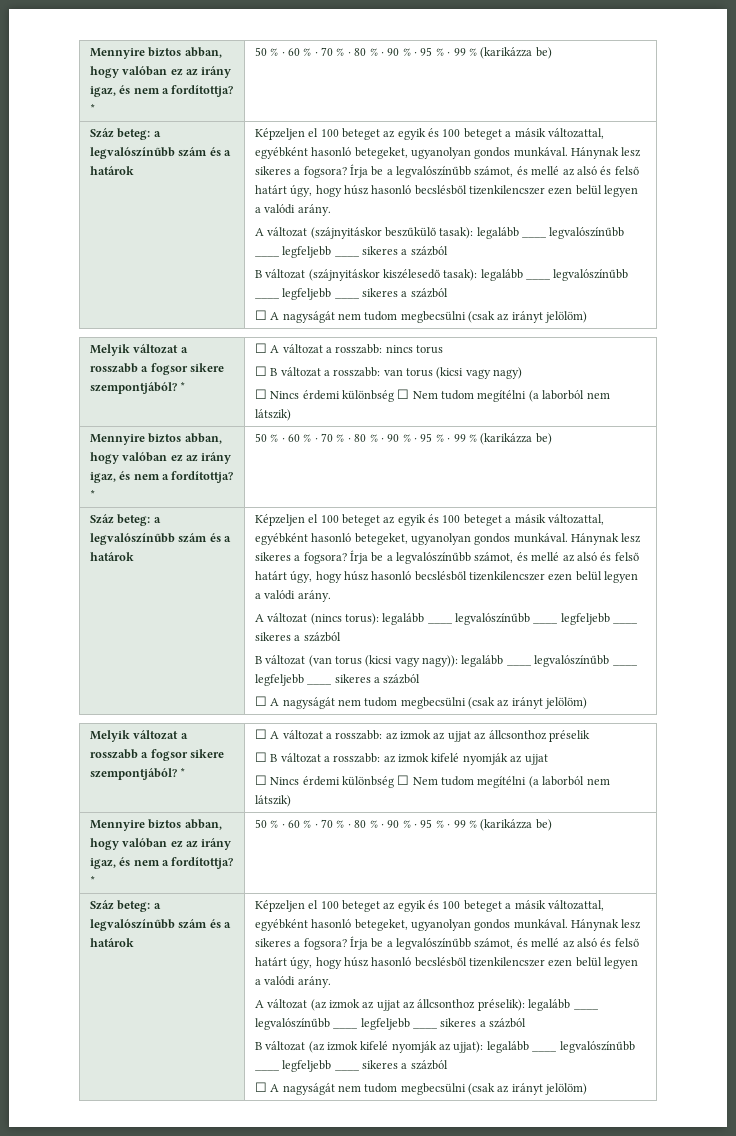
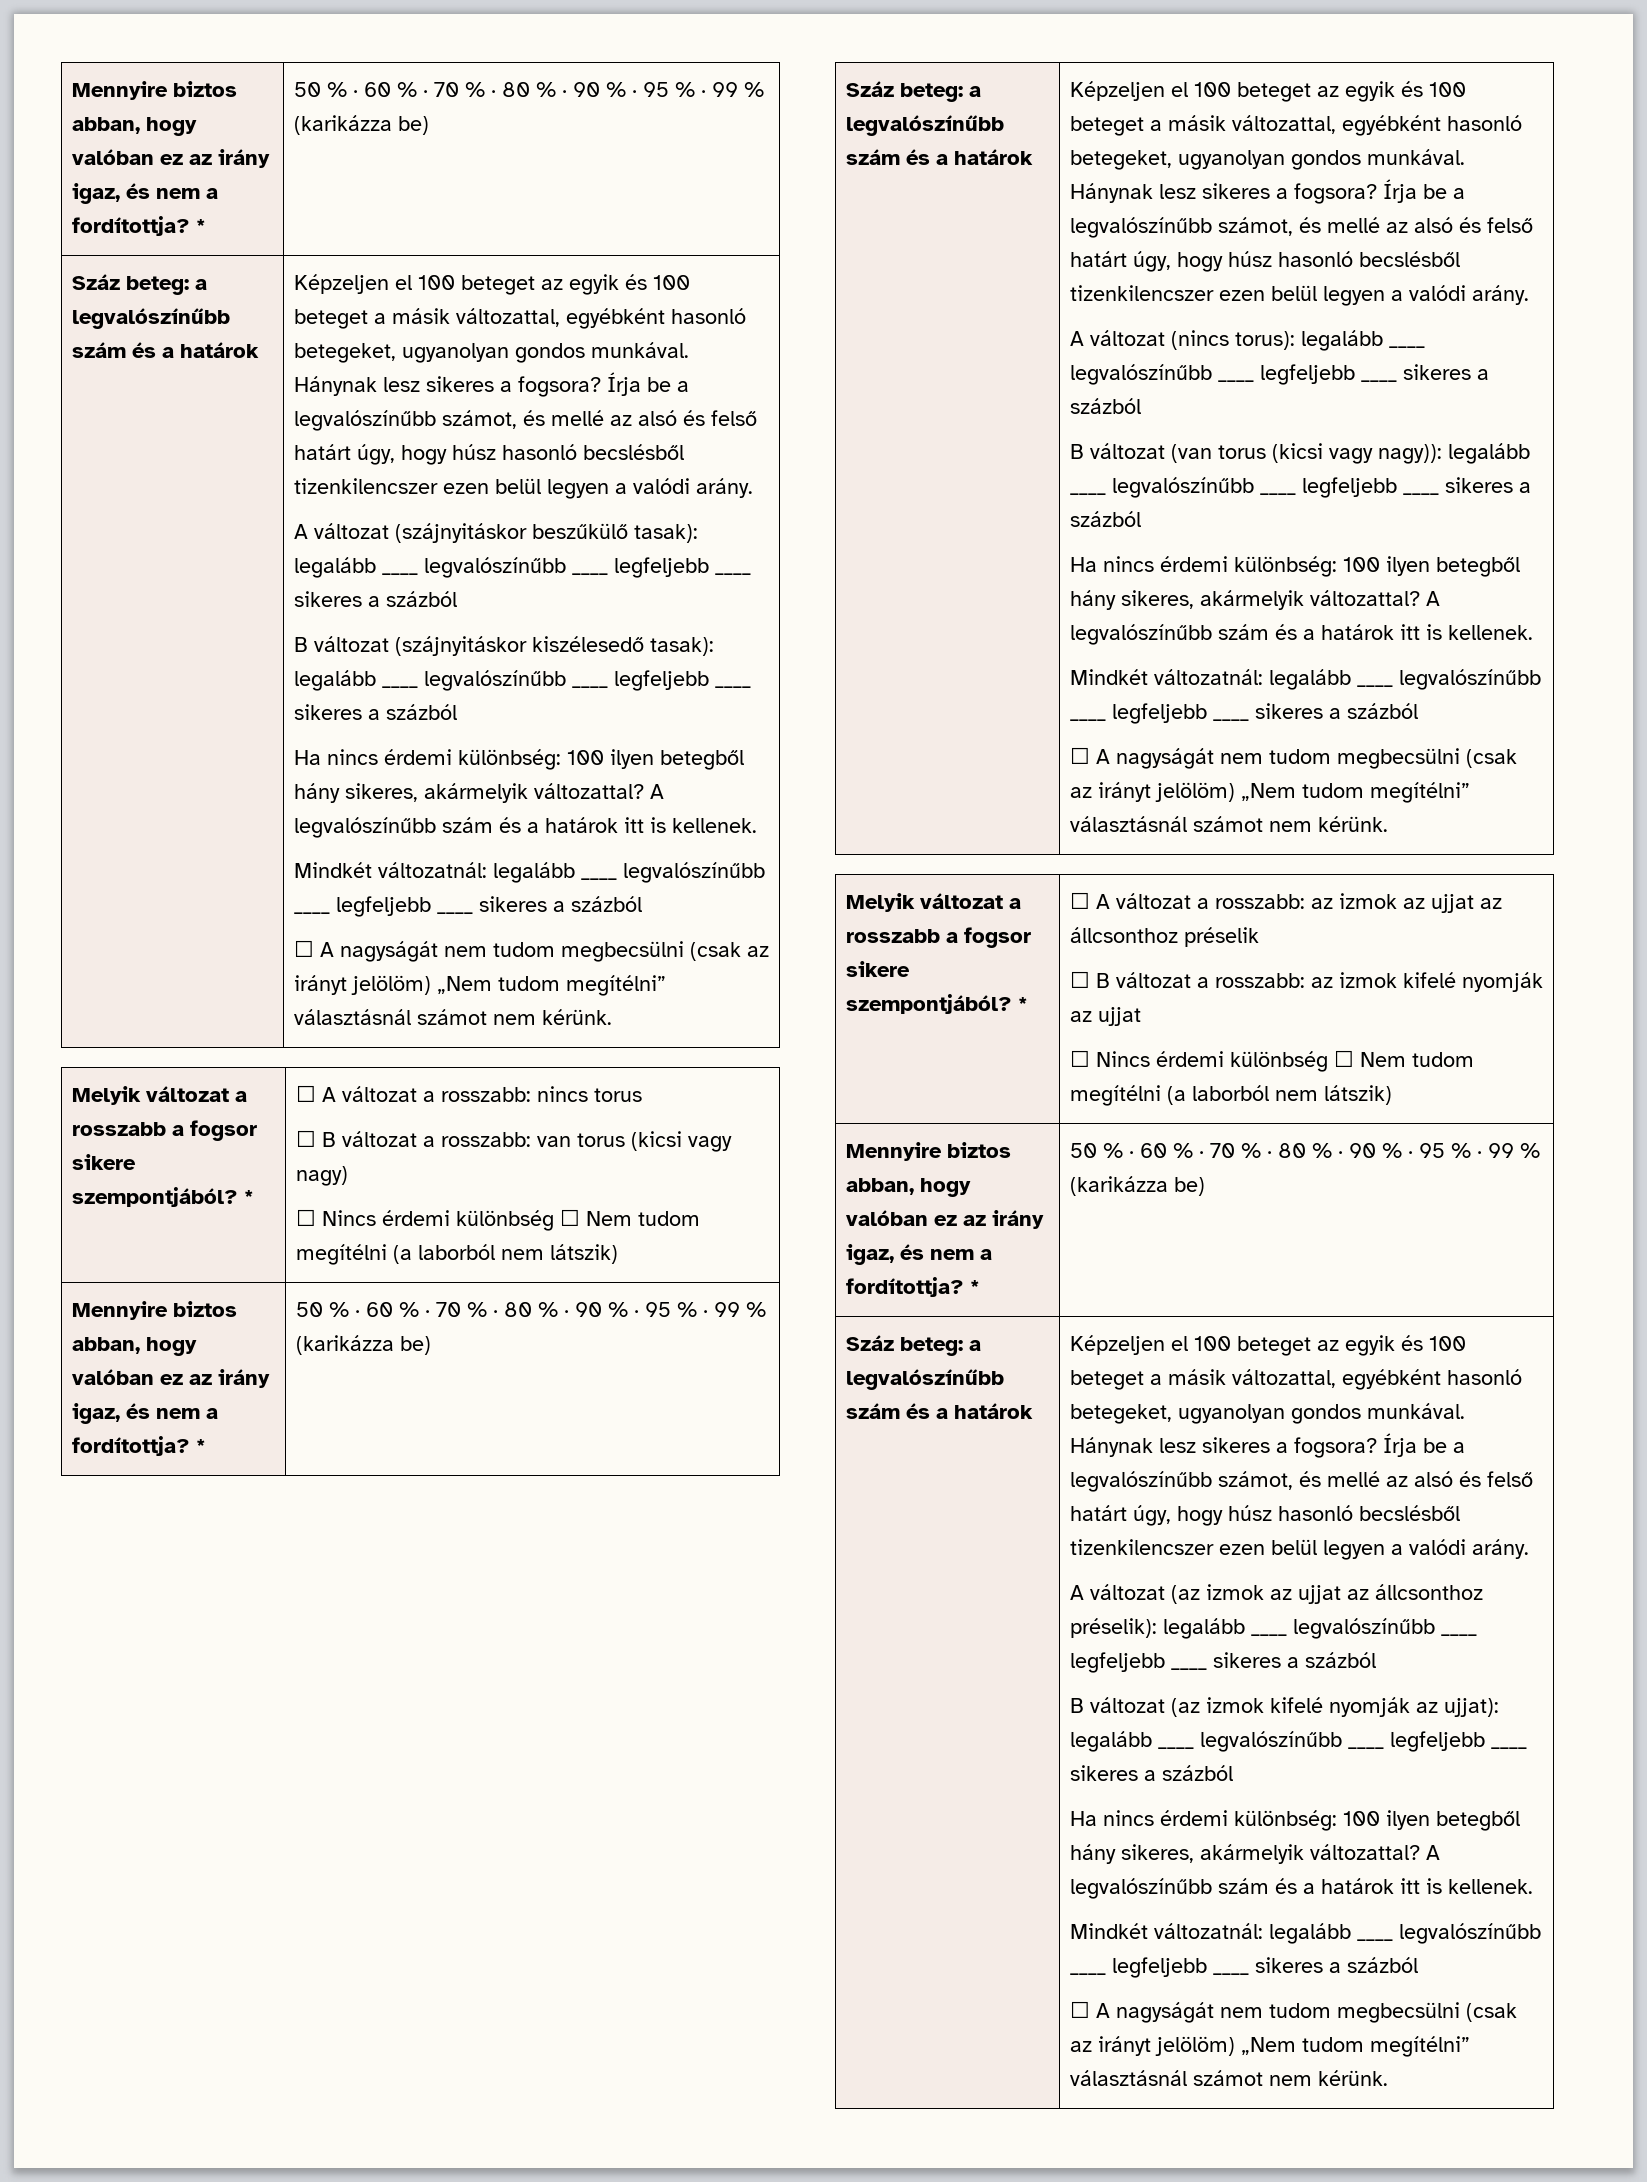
  B változat (szájnyitáskor kiszélesedő tasak): legalább ____ legvalószínűbb ____ legfeljebb ____ sikeres a százból
- ☐ A nagyságát nem tudom megbecsülni (csak az irányt jelölöm)
+ Ha nincs érdemi különbség: 100 ilyen betegből hány sikeres, akármelyik változattal? A legvalószínűbb szám és a határok itt is kellenek.
+ Mindkét változatnál: legalább ____ legvalószínűbb ____ legfeljebb ____ sikeres a százból
+ ☐ A nagyságát nem tudom megbecsülni (csak az irányt jelölöm) „Nem tudom megítélni” választásnál számot nem kérünk.
  B változat (van torus (kicsi vagy nagy)): legalább ____ legvalószínűbb ____ legfeljebb ____ sikeres a százból
- ☐ A nagyságát nem tudom megbecsülni (csak az irányt jelölöm)
+ Ha nincs érdemi különbség: 100 ilyen betegből hány sikeres, akármelyik változattal? A legvalószínűbb szám és a határok itt is kellenek.
+ Mindkét változatnál: legalább ____ legvalószínűbb ____ legfeljebb ____ sikeres a százból
+ ☐ A nagyságát nem tudom megbecsülni (csak az irányt jelölöm) „Nem tudom megítélni” választásnál számot nem kérünk.
  B változat (az izmok kifelé nyomják az ujjat): legalább ____ legvalószínűbb ____ legfeljebb ____ sikeres a százból
- ☐ A nagyságát nem tudom megbecsülni (csak az irányt jelölöm)
+ Ha nincs érdemi különbség: 100 ilyen betegből hány sikeres, akármelyik változattal? A legvalószínűbb szám és a határok itt is kellenek.
+ Mindkét változatnál: legalább ____ legvalószínűbb ____ legfeljebb ____ sikeres a százból
+ ☐ A nagyságát nem tudom megbecsülni (csak az irányt jelölöm) „Nem tudom megítélni” választásnál számot nem kérünk.

